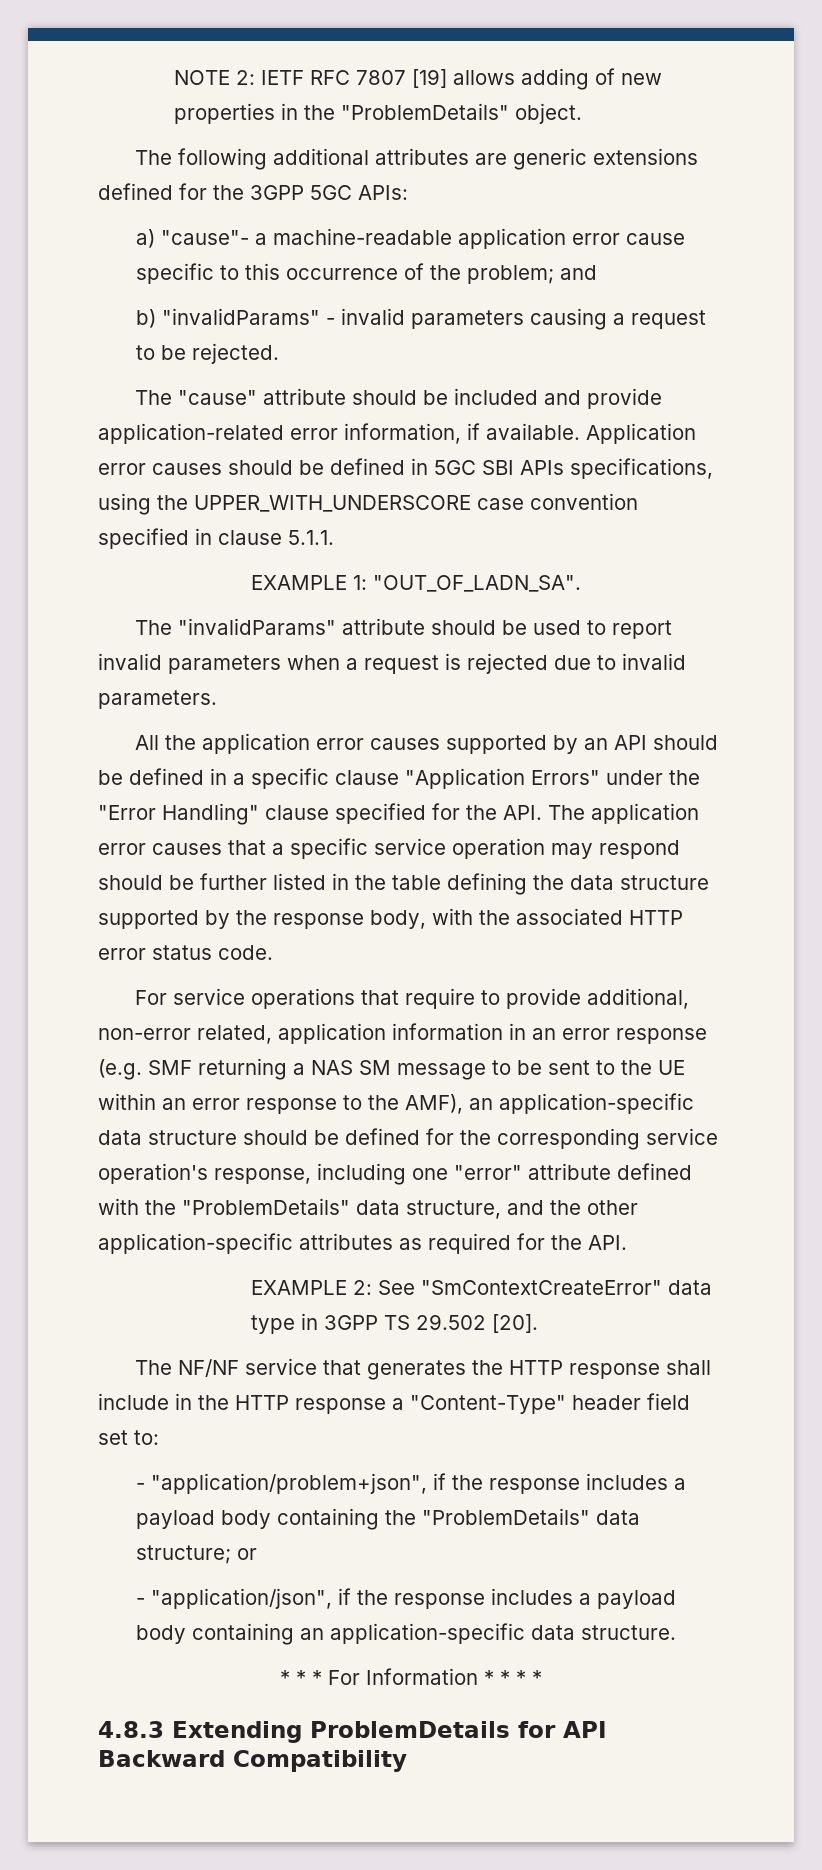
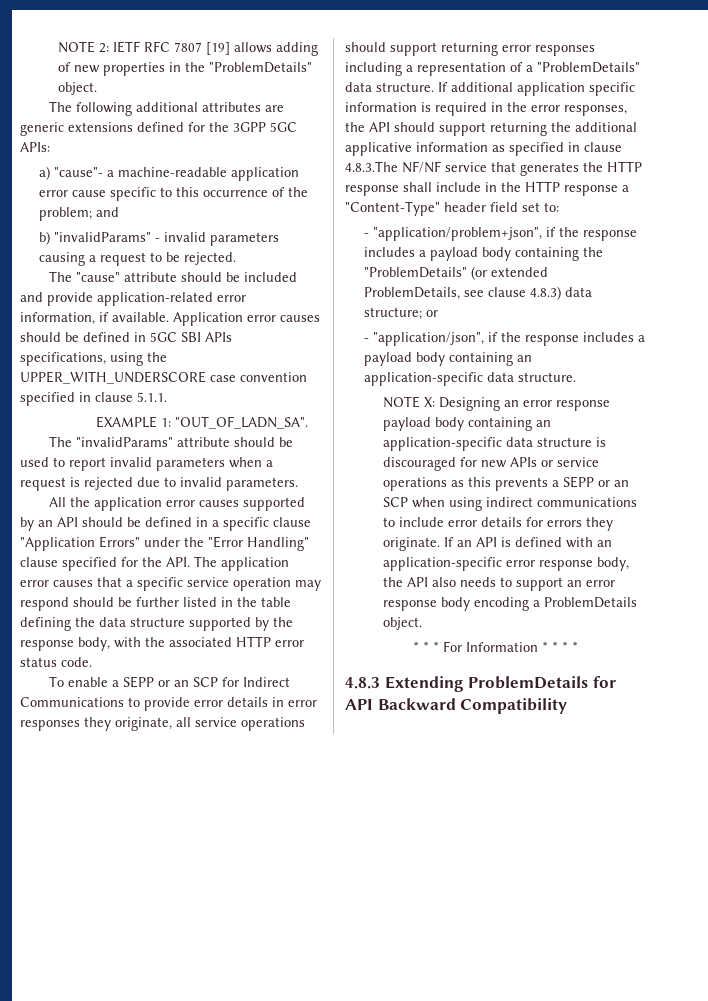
- For service operations that require to provide additional, non-error related, application information in an error response (e.g. SMF returning a NAS SM message to be sent to the UE within an error response to the AMF), an application-specific data structure should be defined for the corresponding service operation's response, including one "error" attribute defined with the "ProblemDetails" data structure, and the other application-specific attributes as required for the API.
- EXAMPLE 2: See "SmContextCreateError" data type in 3GPP TS 29.502 [20].
- The NF/NF service that generates the HTTP response shall include in the HTTP response a "Content-Type" header field set to:
+ To enable a SEPP or an SCP for Indirect Communications to provide error details in error responses they originate, all service operations should support returning error responses including a representation of a "ProblemDetails" data structure. If additional application specific information is required in the error responses, the API should support returning the additional applicative information as specified in clause 4.8.3.The NF/NF service that generates the HTTP response shall include in the HTTP response a "Content-Type" header field set to:
- - "application/problem+json", if the response includes a payload body containing the "ProblemDetails" data structure; or
+ - "application/problem+json", if the response includes a payload body containing the "ProblemDetails" (or extended ProblemDetails, see clause 4.8.3) data structure; or
+ NOTE X: Designing an error response payload body containing an application-specific data structure is discouraged for new APIs or service operations as this prevents a SEPP or an SCP when using indirect communications to include error details for errors they originate. If an API is defined with an application-specific error response body, the API also needs to support an error response body encoding a ProblemDetails object.

